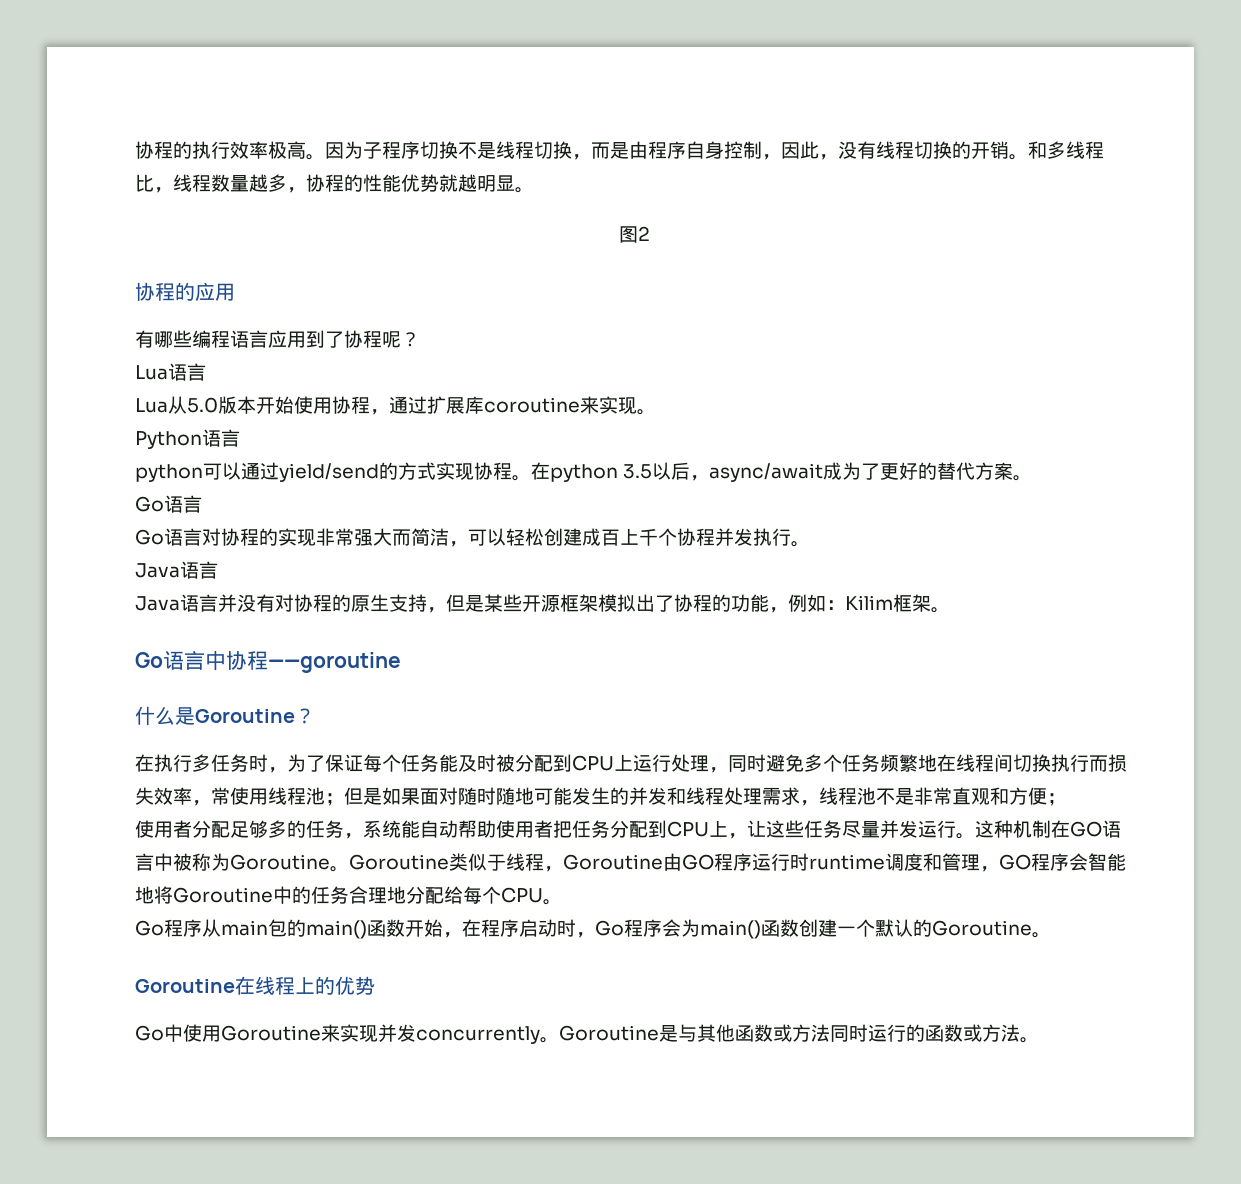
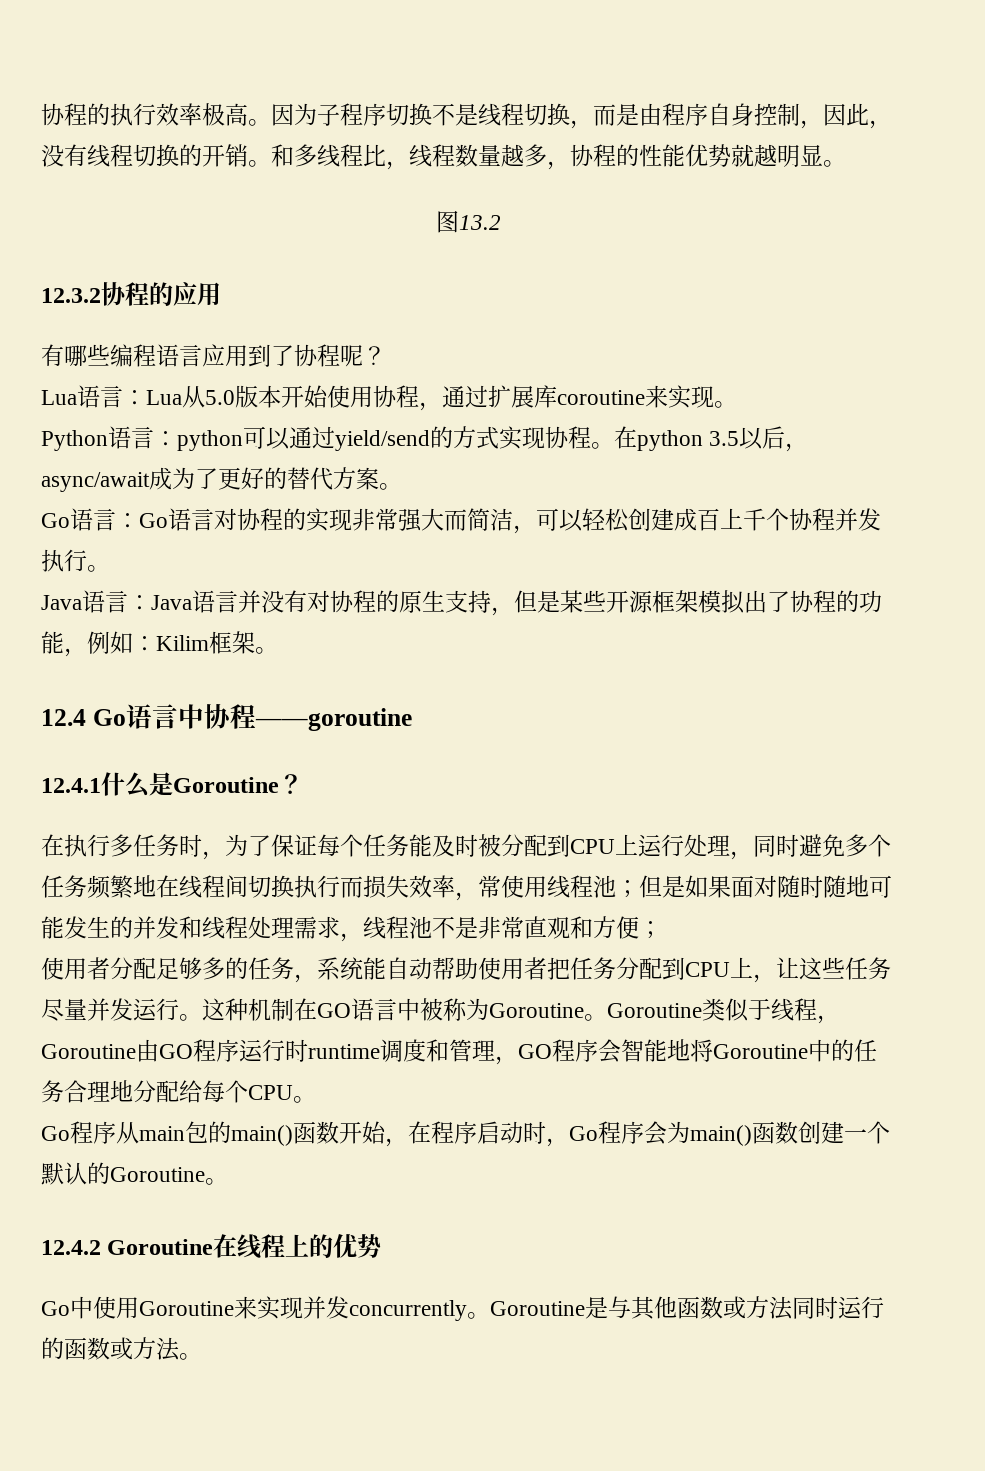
- 图2
- 协程的应用
+ 图13.2
+ 12.3.2协程的应用
- Lua语言
- Lua从5.0版本开始使用协程，通过扩展库coroutine来实现。
+ Lua语言：Lua从5.0版本开始使用协程，通过扩展库coroutine来实现。
- Python语言
- python可以通过yield/send的方式实现协程。
+ Python语言：python可以通过yield/send的方式实现协程。
  在python 3.5以后，async/await成为了更好的替代方案。
- Go语言
- Go语言对协程的实现非常强大而简洁，可以轻松创建成百上千个协程并发执行。
- Java语言
- Java语言并没有对协程的原生支持，但是某些开源框架模拟出了协程的功能，例如：Kilim框架。
+ Go语言：Go语言对协程的实现非常强大而简洁，可以轻松创建成百上千个协程并发执行。
+ Java语言：Java语言并没有对协程的原生支持，但是某些开源框架模拟出了协程的功能，例如：Kilim框架。
- Go语言中协程——goroutine
+ 12.4 Go语言中协程——goroutine
- 什么是Goroutine？
+ 12.4.1什么是Goroutine？
- Goroutine在线程上的优势
+ 12.4.2 Goroutine在线程上的优势

